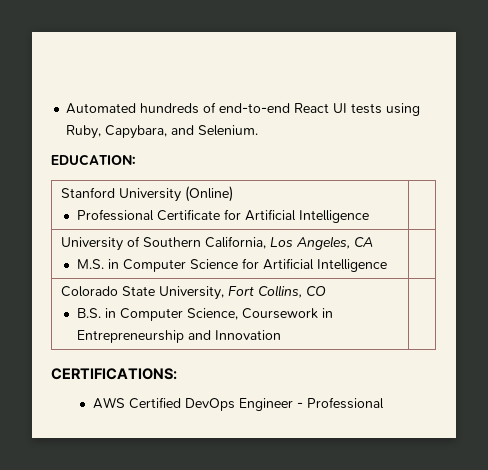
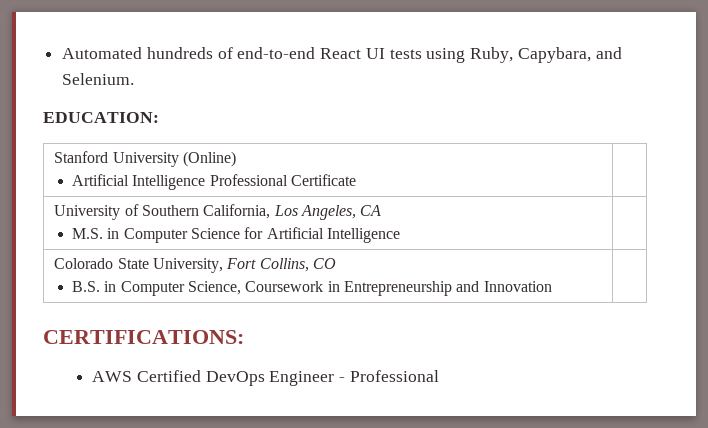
  Stanford University (Online)
- Professional Certificate for Artificial Intelligence |
+ Artificial Intelligence Professional Certificate |

